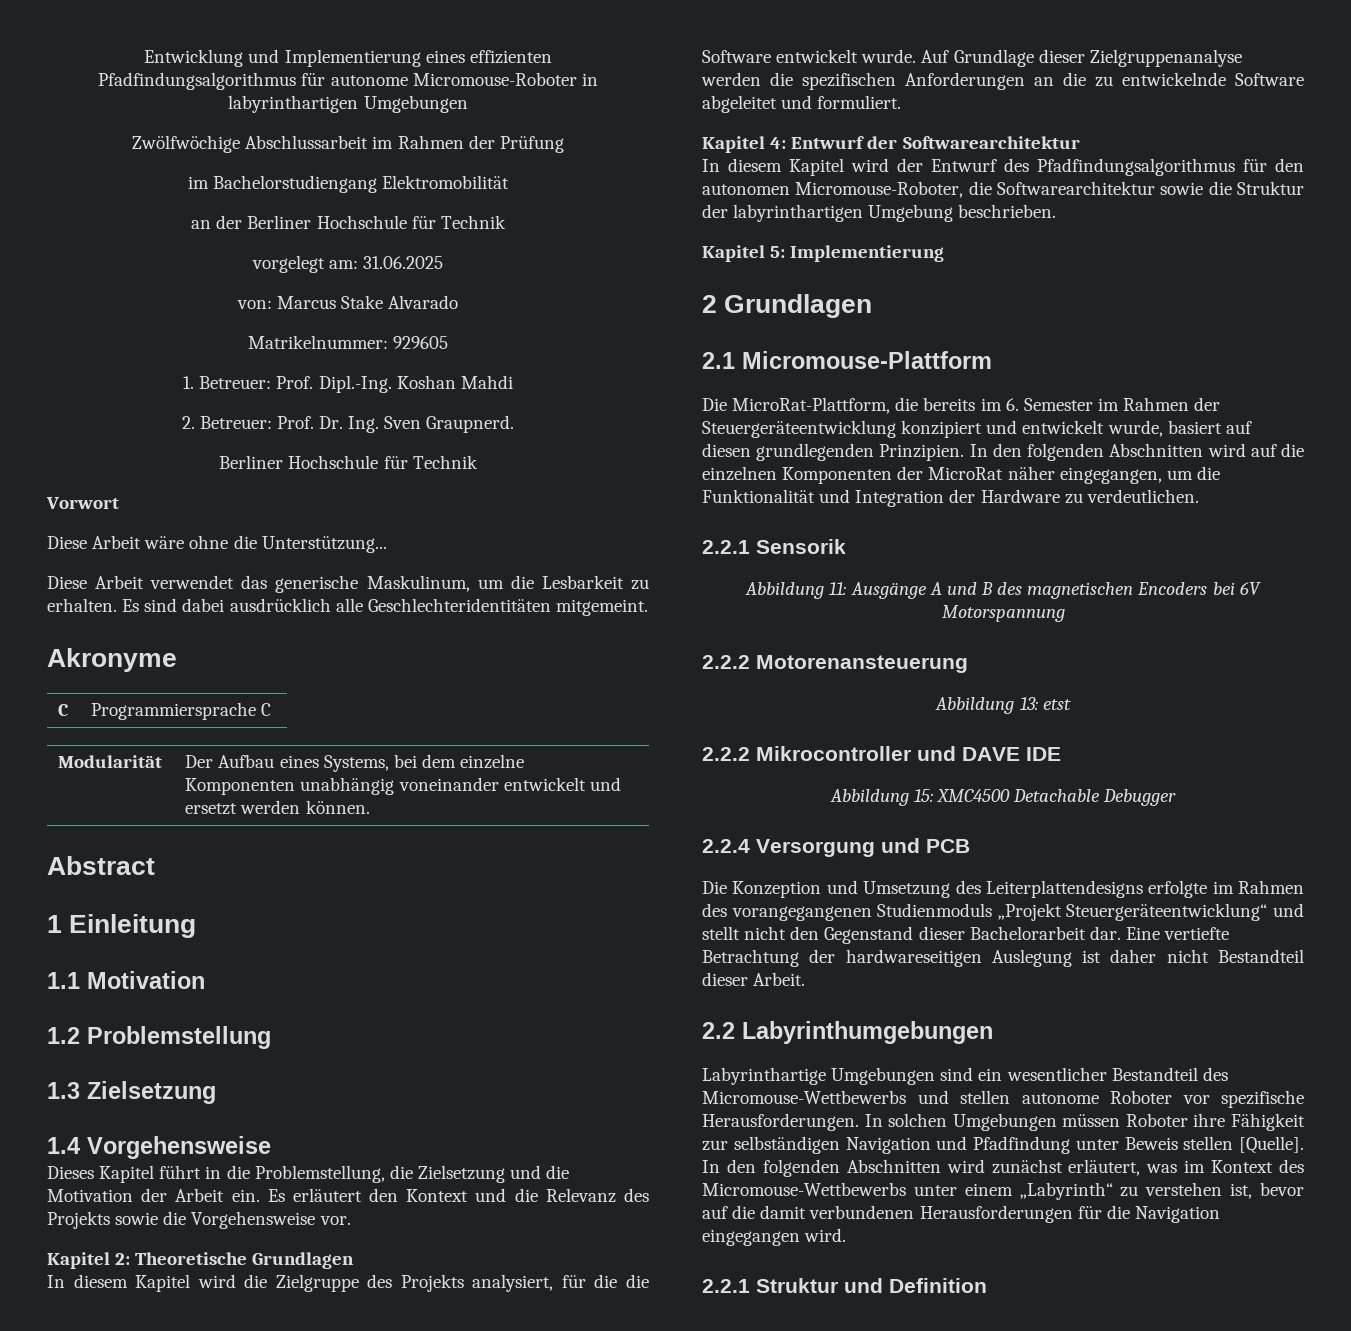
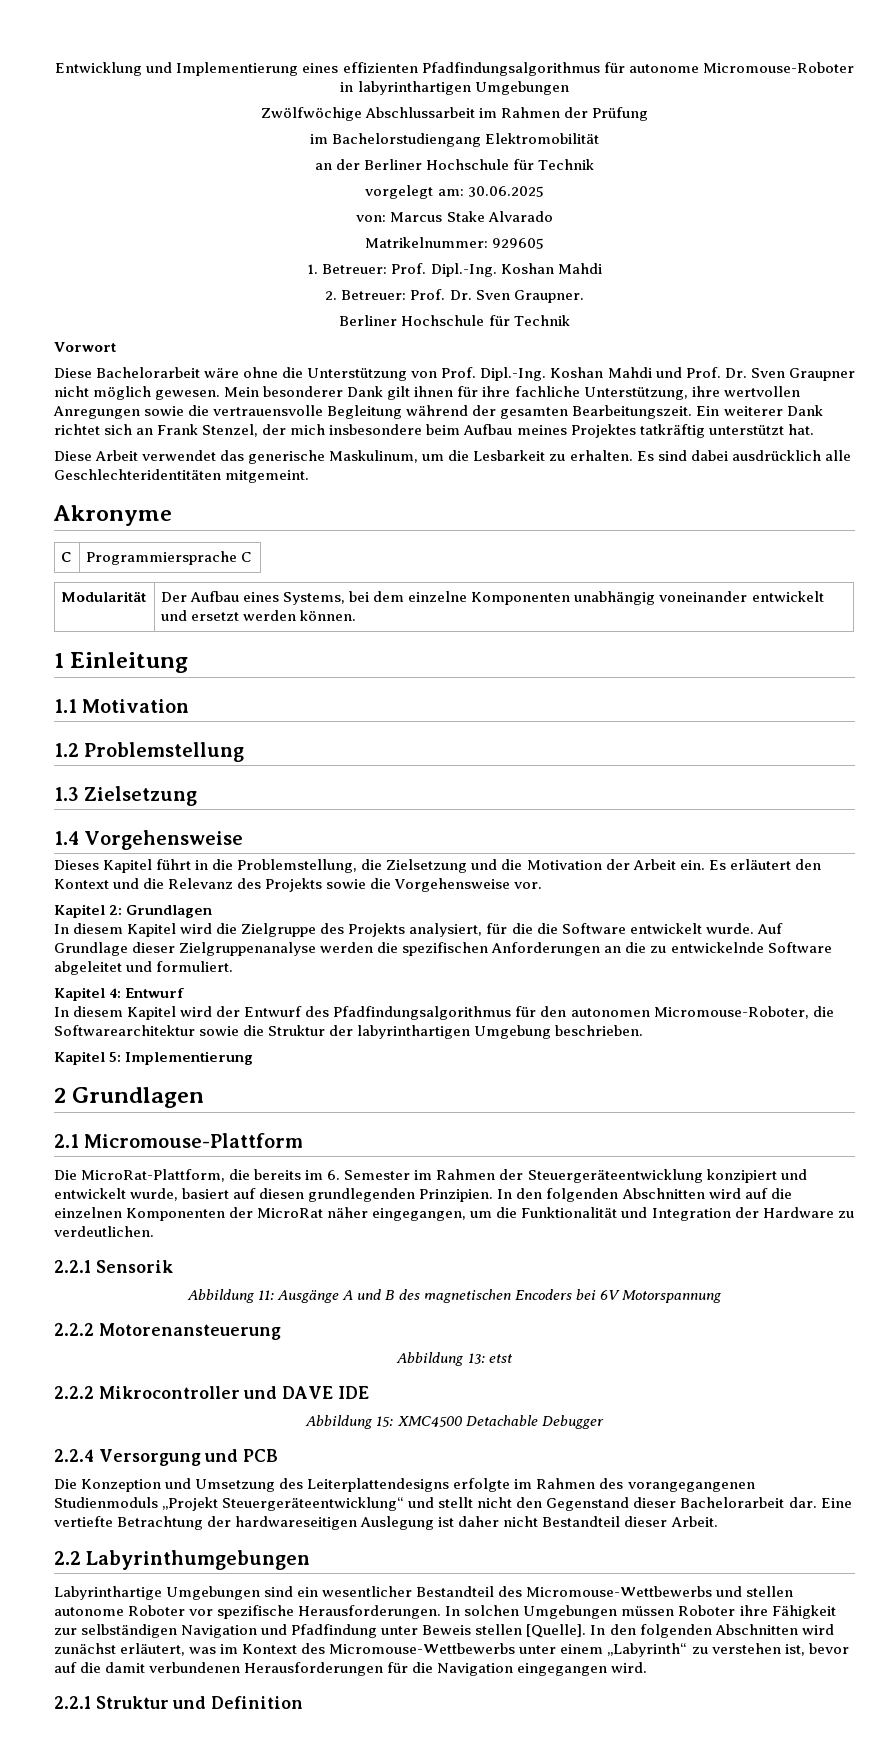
- vorgelegt am: 31.06.2025
+ vorgelegt am: 30.06.2025
- 2. Betreuer: Prof. Dr. Ing. Sven Graupnerd.
+ 2. Betreuer: Prof. Dr. Sven Graupner.
- Diese Arbeit wäre ohne die Unterstützung...
+ Diese Bachelorarbeit wäre ohne die Unterstützung von Prof. Dipl.-Ing. Koshan Mahdi und Prof. Dr. Sven Graupner nicht möglich gewesen. Mein besonderer Dank gilt ihnen für ihre fachliche Unterstützung, ihre wertvollen Anregungen sowie die vertrauensvolle Begleitung während der gesamten Bearbeitungszeit. Ein weiterer Dank richtet sich an Frank Stenzel, der mich insbesondere beim Aufbau meines Projektes tatkräftig unterstützt hat.
- Abstract
- Kapitel 2: Theoretische Grundlagen
+ Kapitel 2: Grundlagen
- Kapitel 4: Entwurf der Softwarearchitektur
+ Kapitel 4: Entwurf

